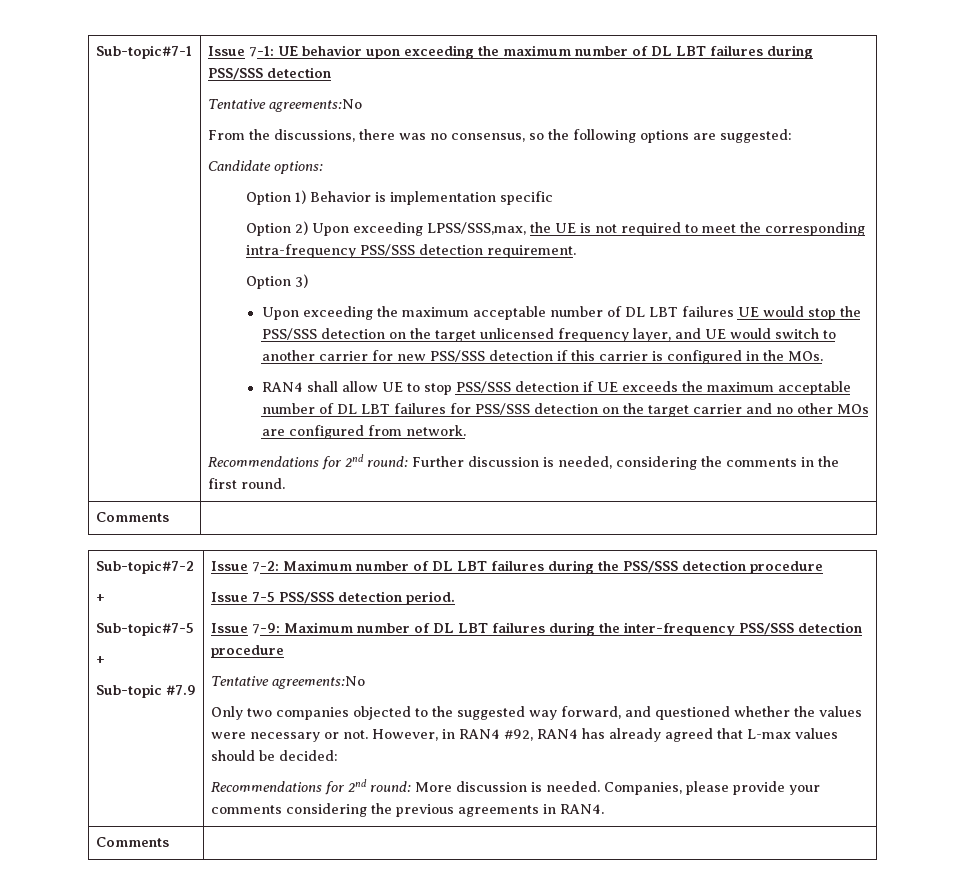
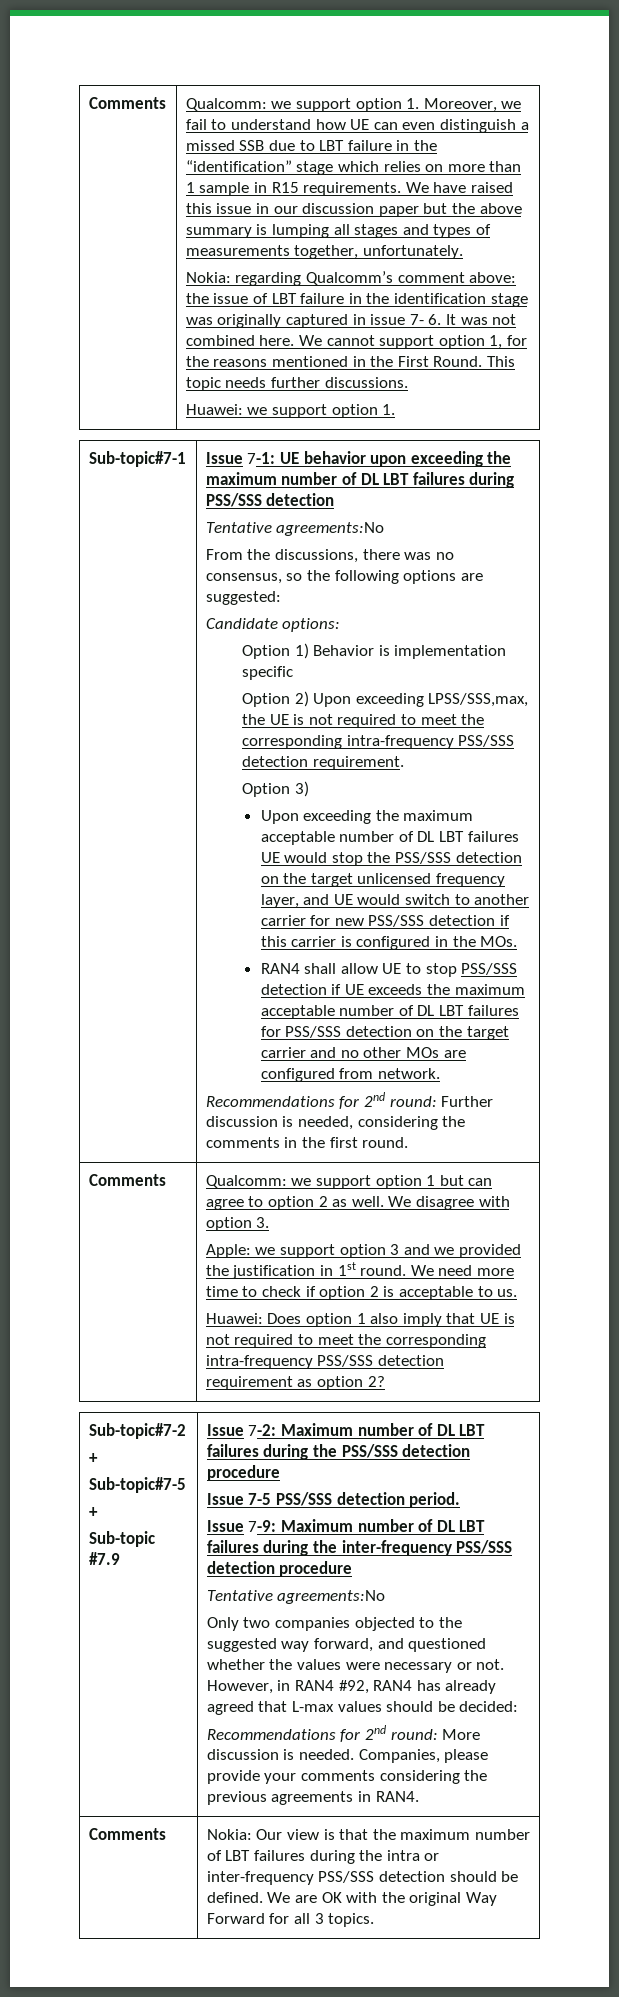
+ Comments | Qualcomm: we support option 1. Moreover, we fail to understand how UE can even distinguish a missed SSB due to LBT failure in the “identification” stage which relies on more than 1 sample in R15 requirements. We have raised this issue in our discussion paper but the above summary is lumping all stages and types of measurements together, unfortunately.
+ Nokia: regarding Qualcomm’s comment above: the issue of LBT failure in the identification stage was originally captured in issue 7- 6. It was not combined here. We cannot support option 1, for the reasons mentioned in the First Round. This topic needs further discussions.
+ Huawei: we support option 1.
+ Qualcomm: we support option 1 but can agree to option 2 as well. We disagree with option 3.
+ Apple: we support option 3 and we provided the justification in 1st round. We need more time to check if option 2 is acceptable to us.
+ Huawei: Does option 1 also imply that UE is not required to meet the corresponding intra-frequency PSS/SSS detection requirement as option 2?
  Companies, please provide your comments considering the previous agreements in RAN4.
- Comments |
+ Comments | Nokia: Our view is that the maximum number of LBT failures during the intra or inter-frequency PSS/SSS detection should be defined. We are OK with the original Way Forward for all 3 topics.

